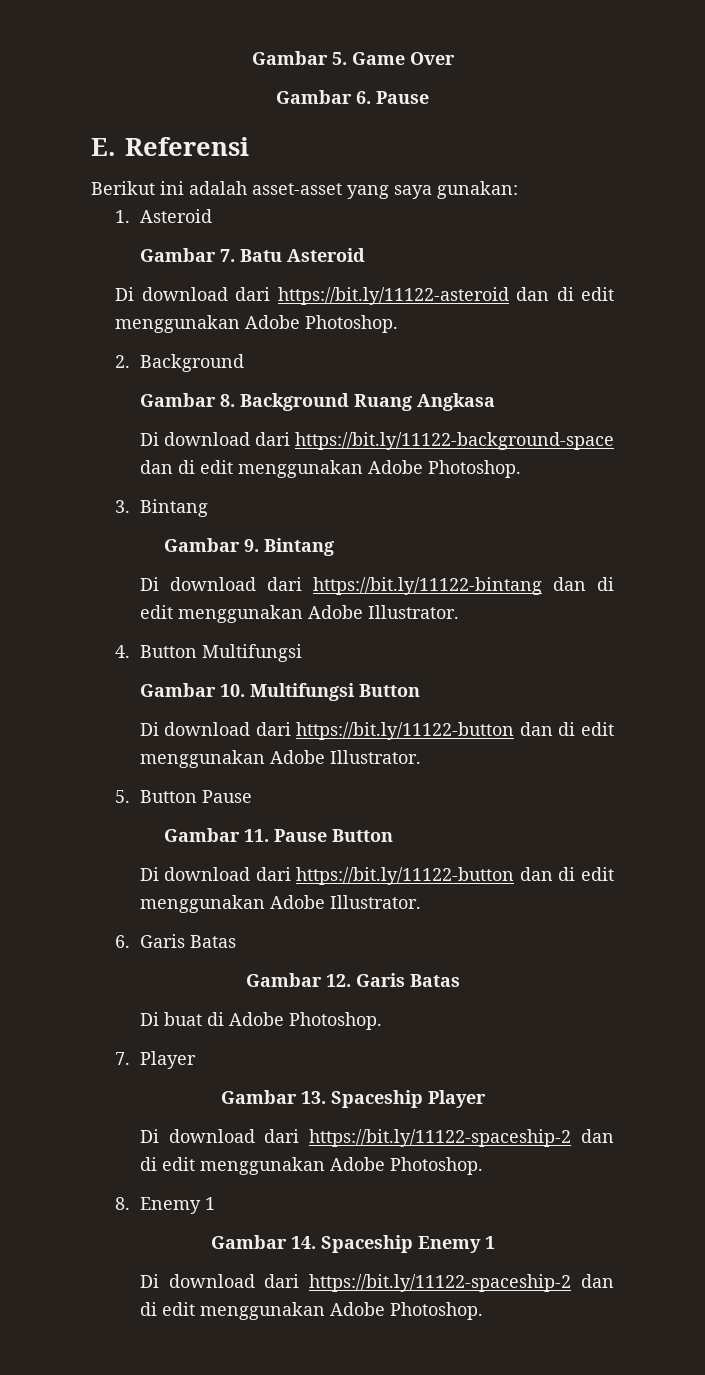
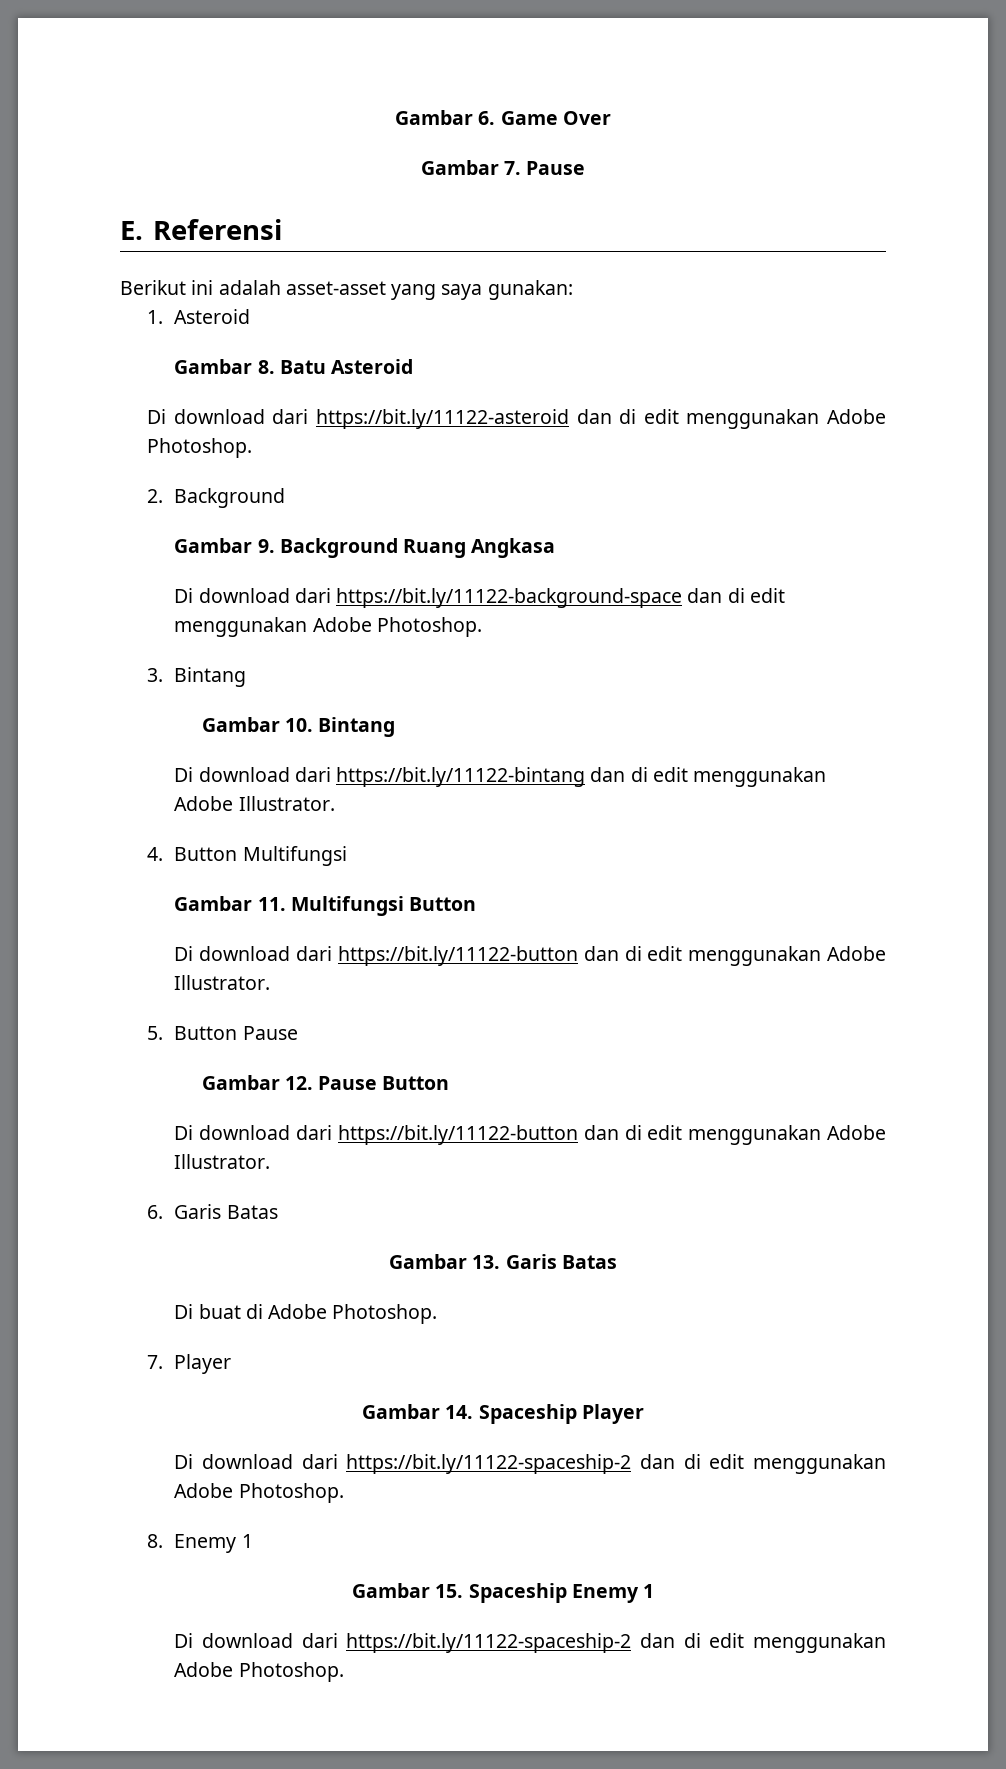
- Gambar 5. Game Over
+ Gambar 6. Game Over
- Gambar 6. Pause
+ Gambar 7. Pause
- Gambar 7. Batu Asteroid
+ Gambar 8. Batu Asteroid
- Gambar 8. Background Ruang Angkasa
+ Gambar 9. Background Ruang Angkasa
- Gambar 9. Bintang
+ Gambar 10. Bintang
- Gambar 10. Multifungsi Button
+ Gambar 11. Multifungsi Button
- Gambar 11. Pause Button
+ Gambar 12. Pause Button
- Gambar 12. Garis Batas
+ Gambar 13. Garis Batas
- Gambar 13. Spaceship Player
+ Gambar 14. Spaceship Player
- Gambar 14. Spaceship Enemy 1
+ Gambar 15. Spaceship Enemy 1

